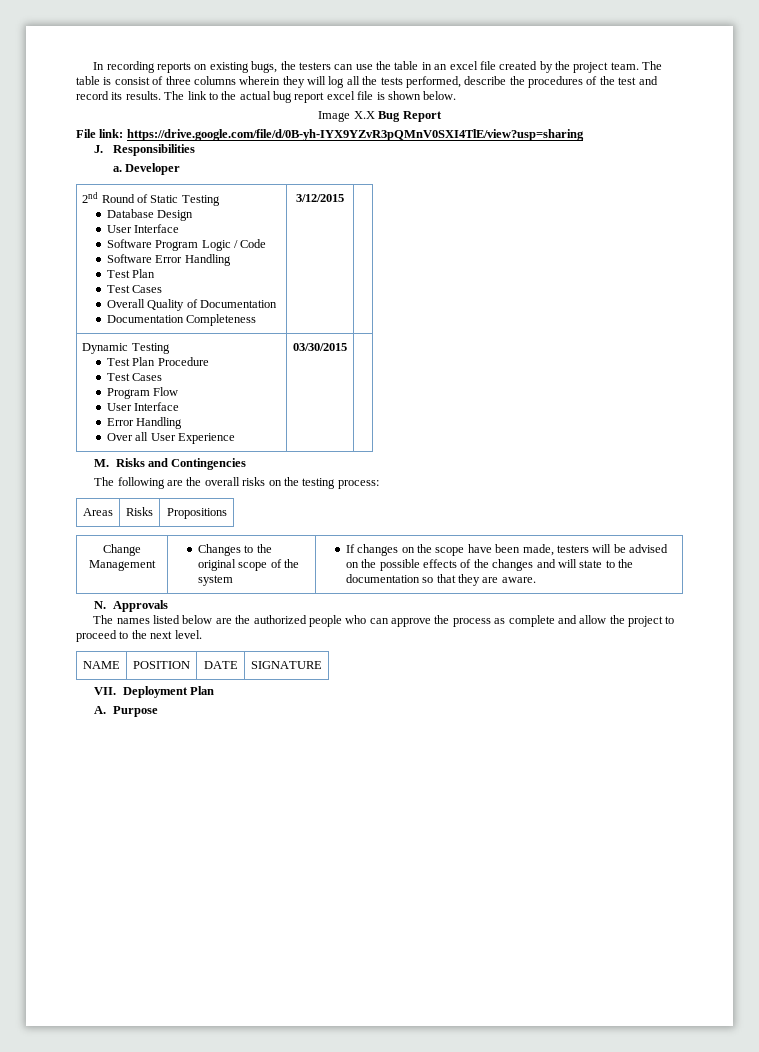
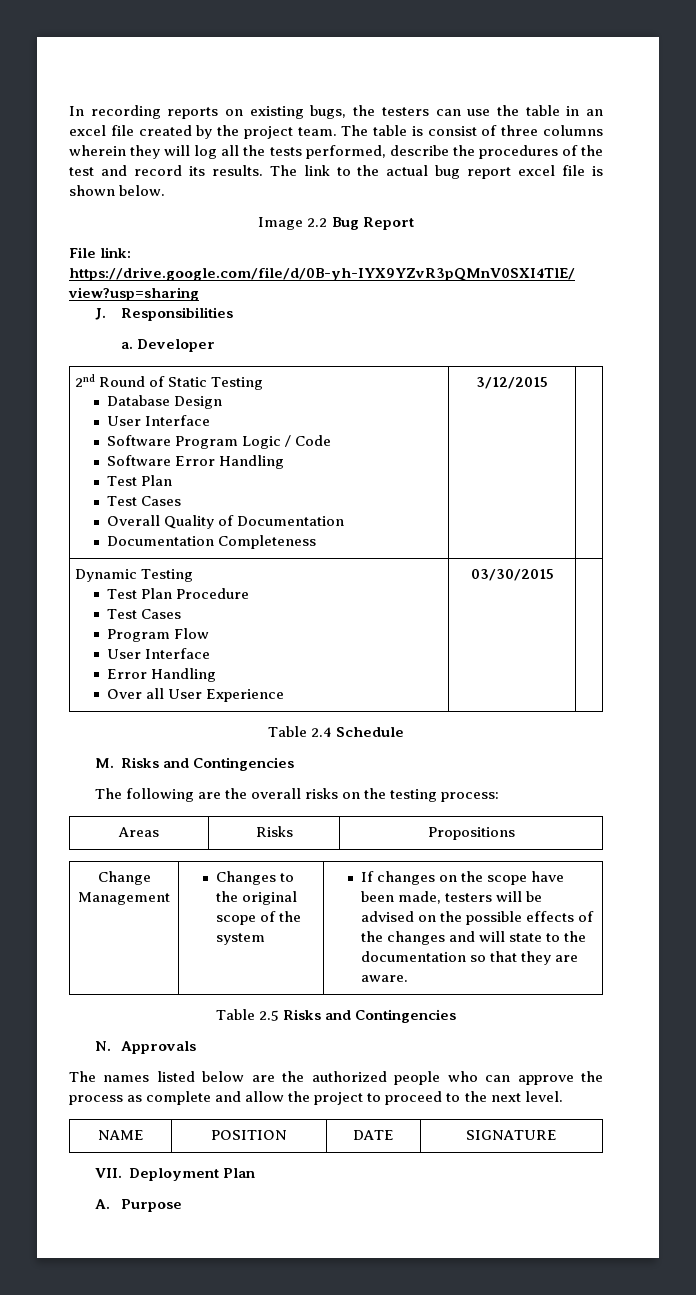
- Image X.X Bug Report
+ Image 2.2 Bug Report
+ Table 2.4 Schedule
+ Table 2.5 Risks and Contingencies

